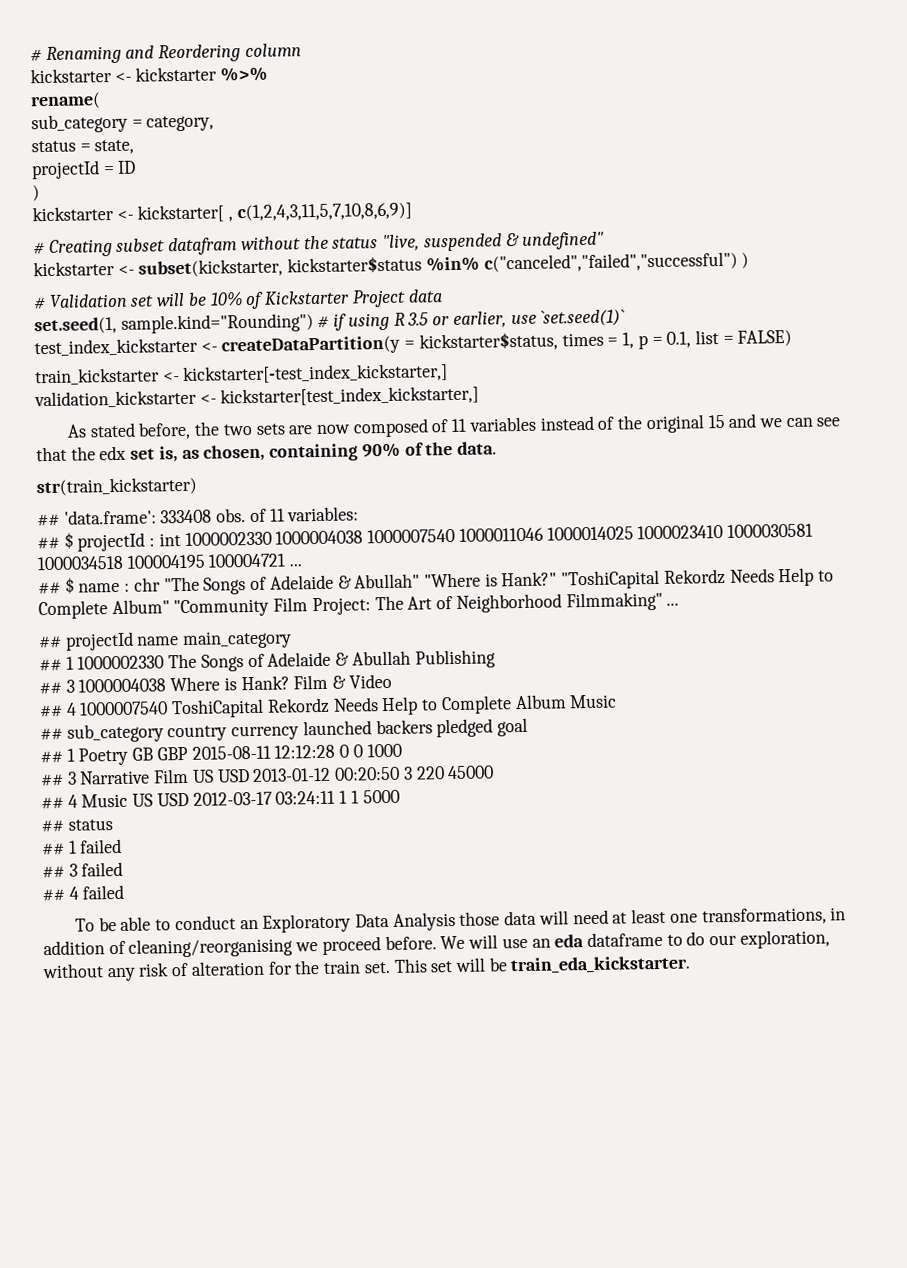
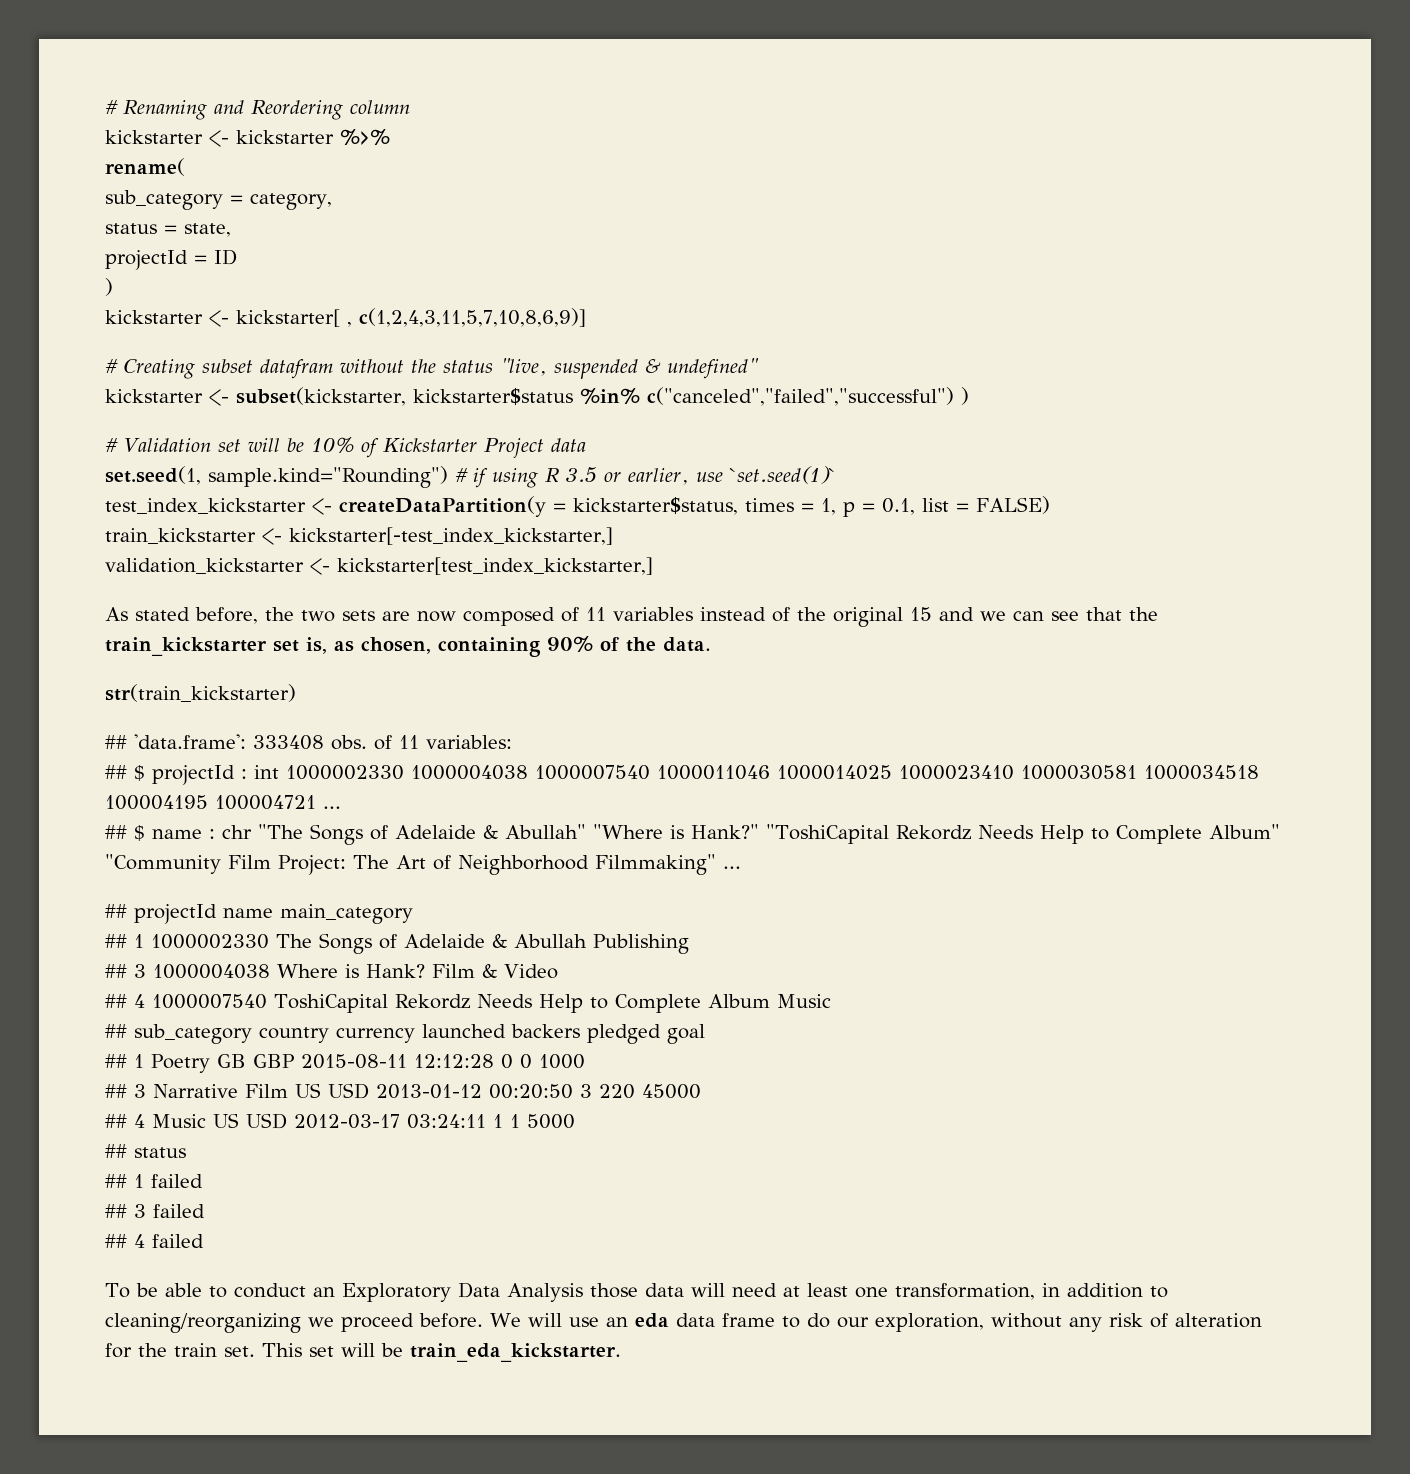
- As stated before, the two sets are now composed of 11 variables instead of the original 15 and we can see that the edx set is, as chosen, containing 90% of the data.
+ As stated before, the two sets are now composed of 11 variables instead of the original 15 and we can see that the train_kickstarter set is, as chosen, containing 90% of the data.
- To be able to conduct an Exploratory Data Analysis those data will need at least one transformations, in addition of cleaning/reorganising we proceed before.
+ To be able to conduct an Exploratory Data Analysis those data will need at least one transformation, in addition to cleaning/reorganizing we proceed before.
- We will use an eda dataframe to do our exploration, without any risk of alteration for the train set.
+ We will use an eda data frame to do our exploration, without any risk of alteration for the train set.

